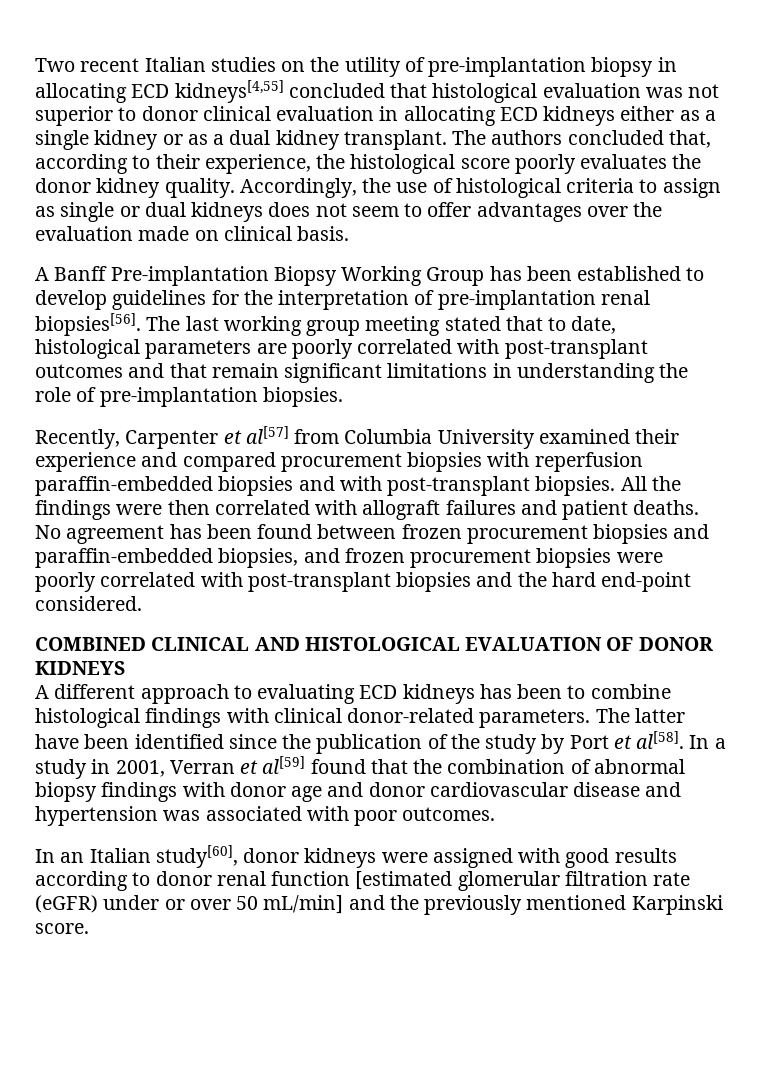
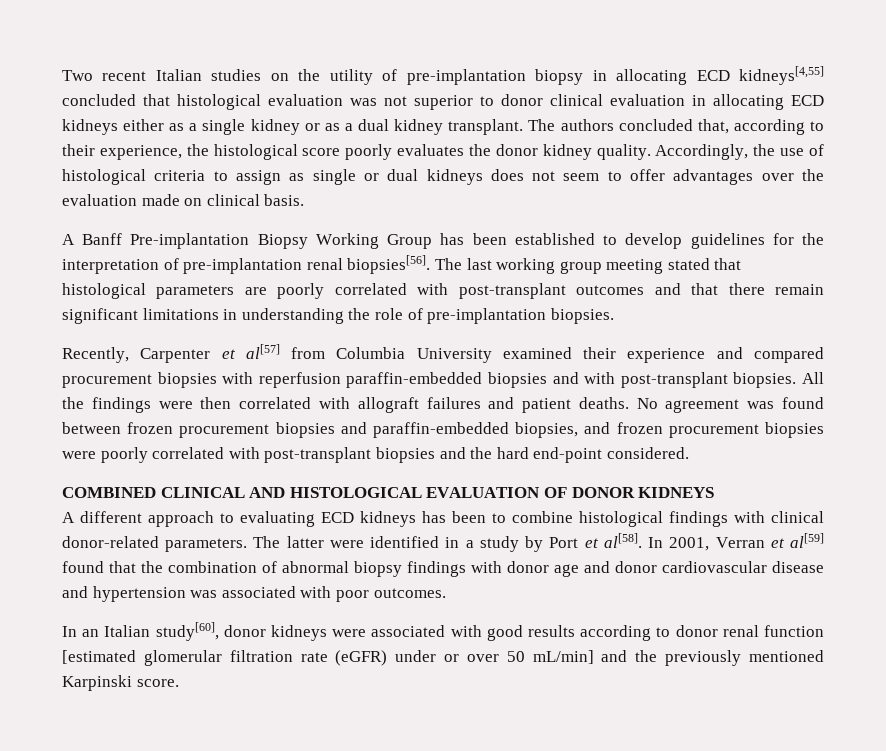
- The last working group meeting stated that to date, histological parameters are poorly correlated with post-transplant outcomes and that remain significant limitations in understanding the role of pre-implantation biopsies.
+ The last working group meeting stated that histological parameters are poorly correlated with post-transplant outcomes and that there remain significant limitations in understanding the role of pre-implantation biopsies.
- No agreement has been found between frozen procurement biopsies and paraffin-embedded biopsies, and frozen procurement biopsies were poorly correlated with post-transplant biopsies and the hard end-point considered.
+ No agreement was found between frozen procurement biopsies and paraffin-embedded biopsies, and frozen procurement biopsies were poorly correlated with post-transplant biopsies and the hard end-point considered.
- The latter have been identified since the publication of the study by Port et al[58].
+ The latter were identified in a study by Port et al[58].
- In a study in 2001, Verran et al[59] found that the combination of abnormal biopsy findings with donor age and donor cardiovascular disease and hypertension was associated with poor outcomes.
+ In 2001, Verran et al[59] found that the combination of abnormal biopsy findings with donor age and donor cardiovascular disease and hypertension was associated with poor outcomes.
- In an Italian study[60], donor kidneys were assigned with good results according to donor renal function [estimated glomerular filtration rate (eGFR) under or over 50 mL/min] and the previously mentioned Karpinski score.
+ In an Italian study[60], donor kidneys were associated with good results according to donor renal function [estimated glomerular filtration rate (eGFR) under or over 50 mL/min] and the previously mentioned Karpinski score.

